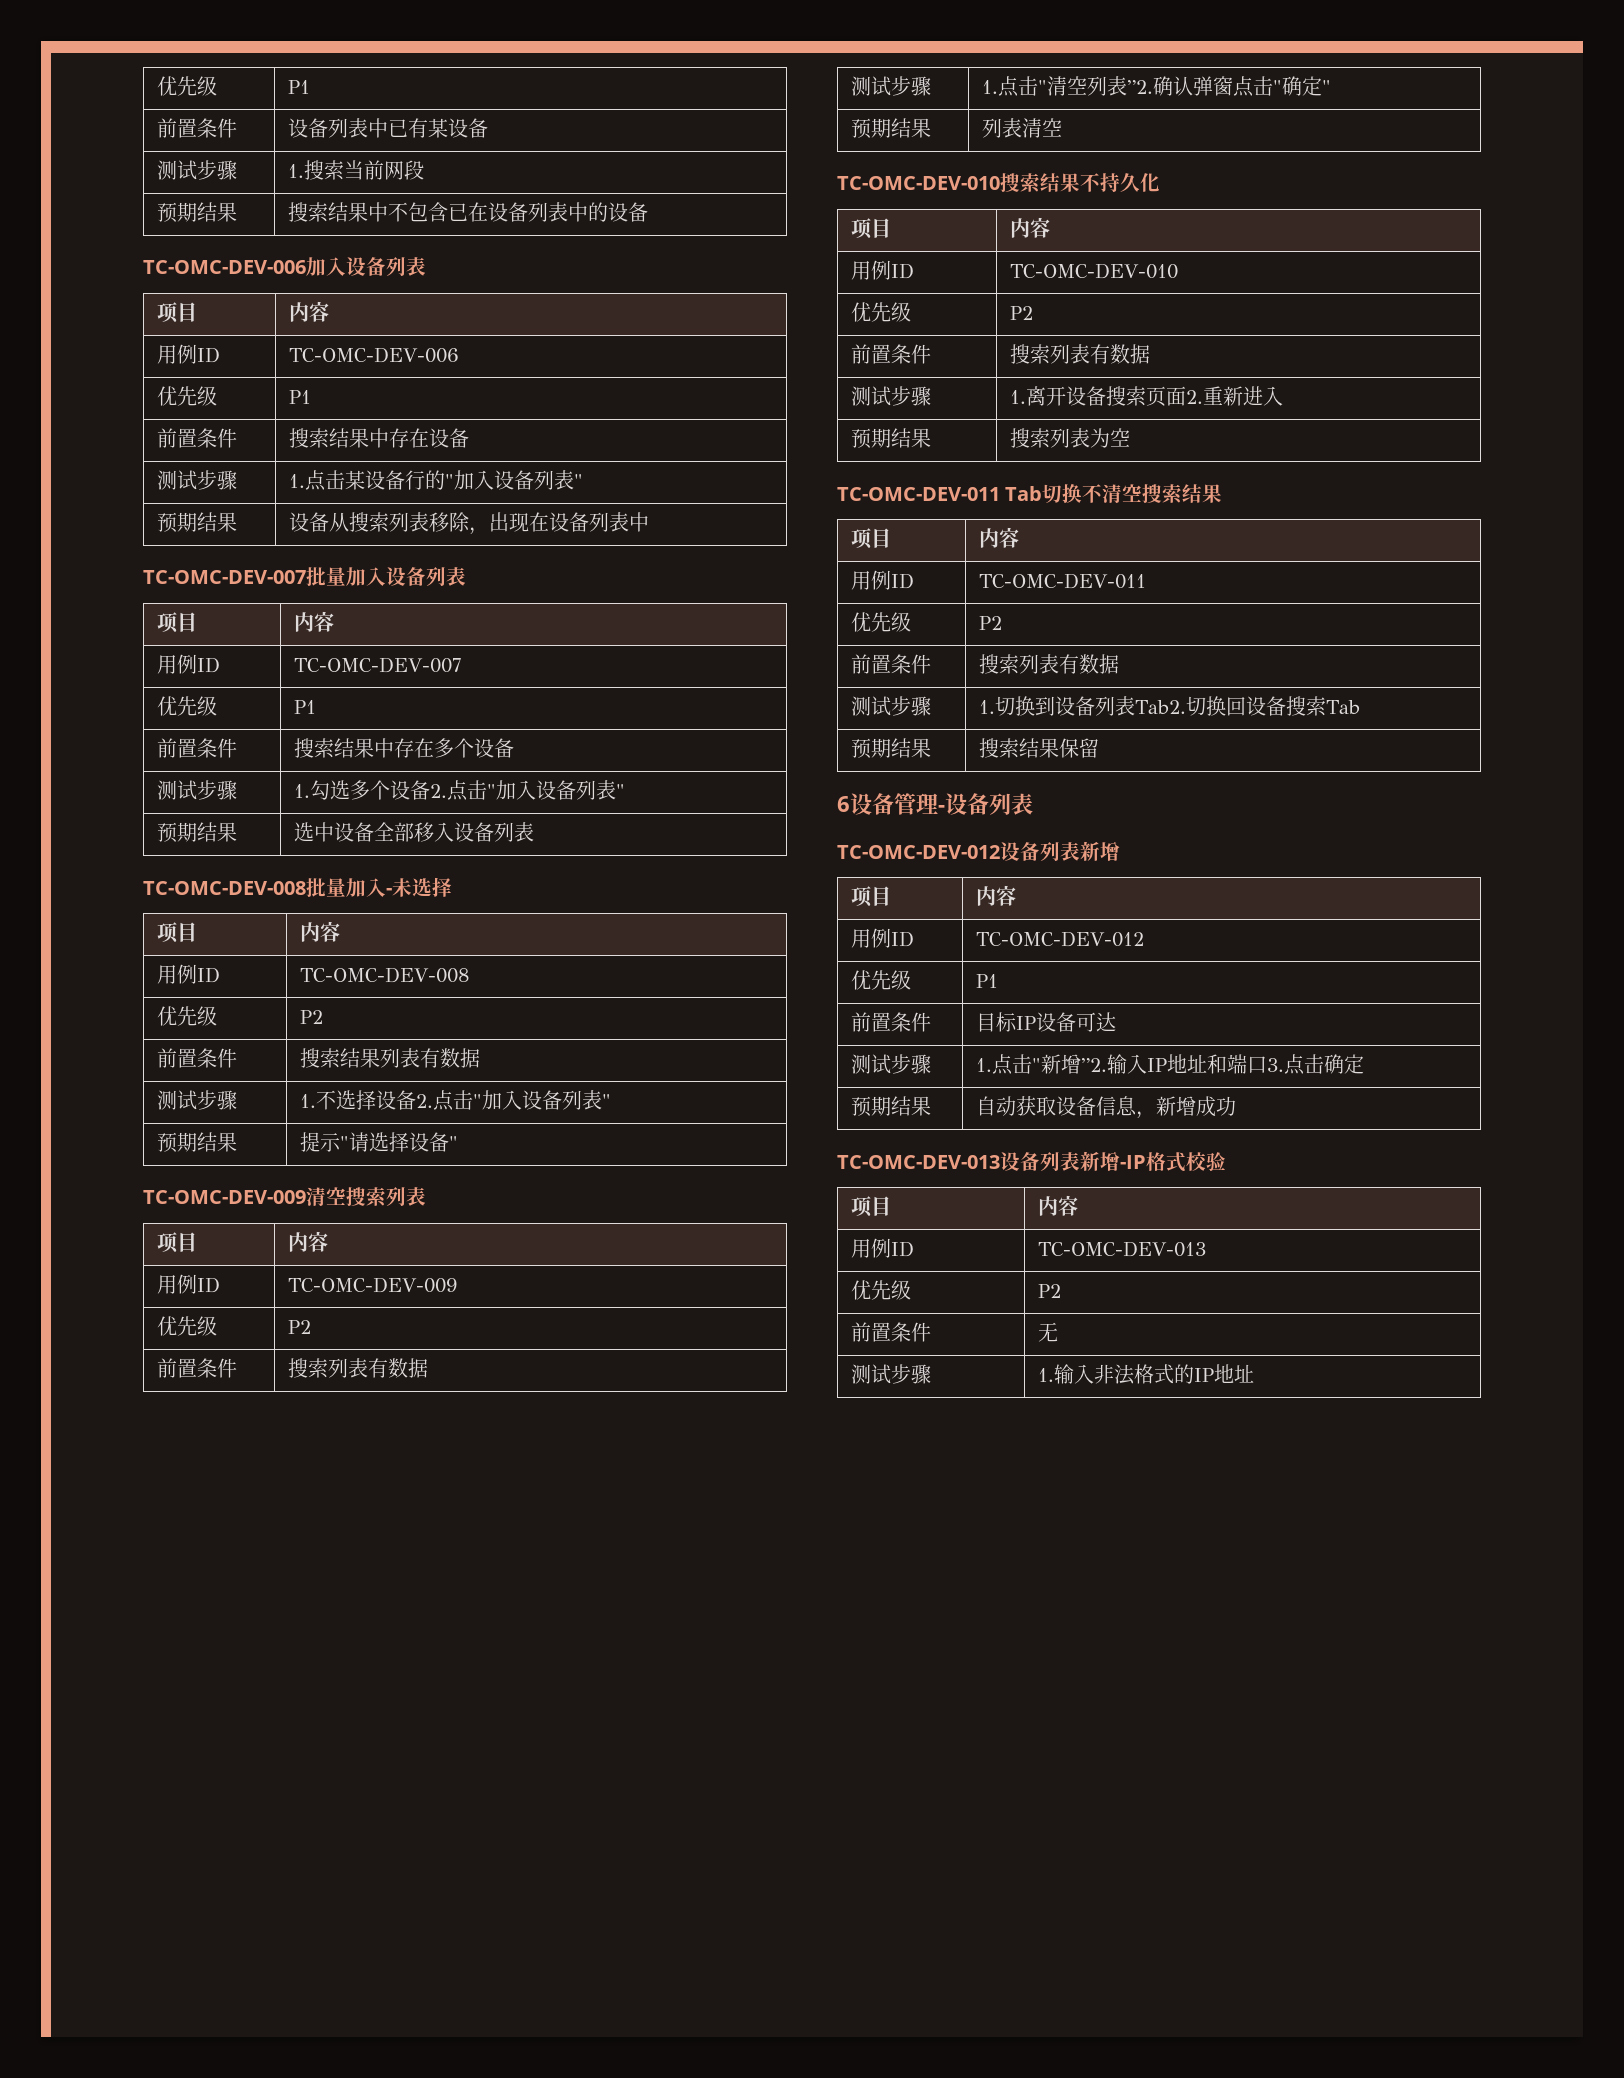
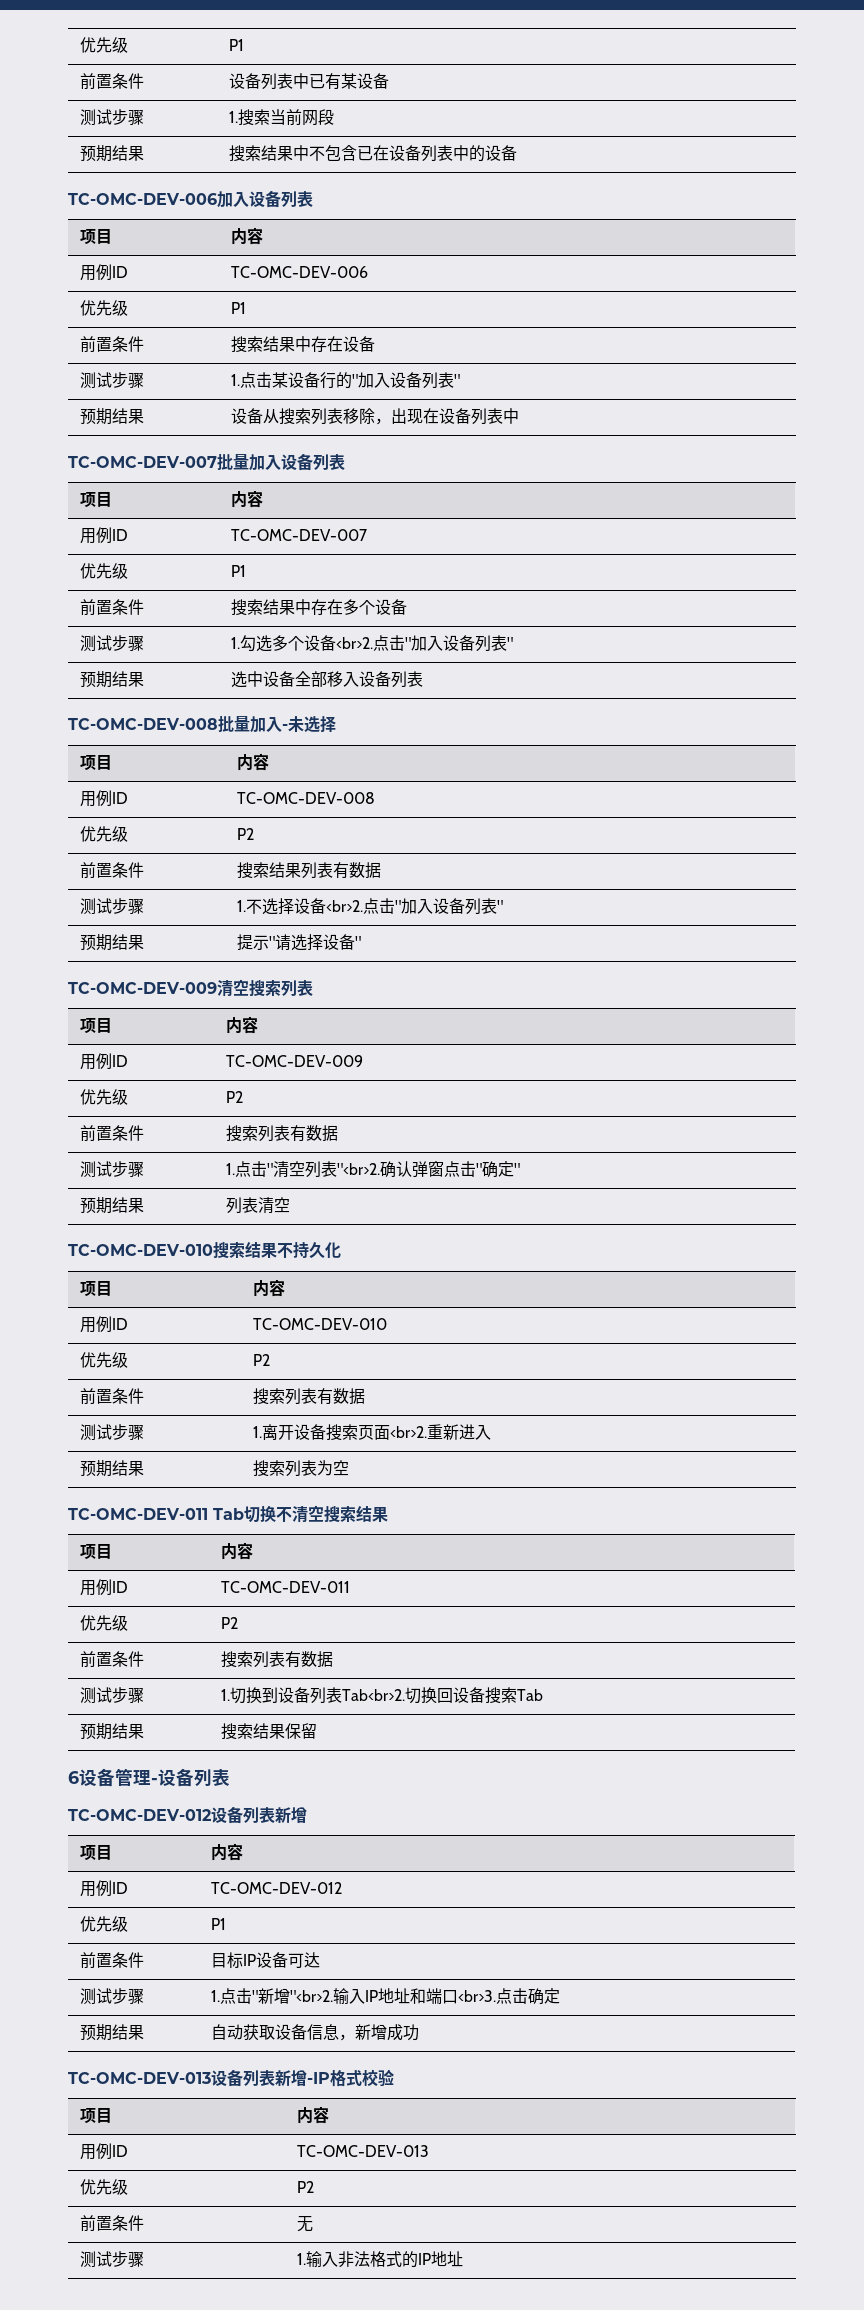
- 测试步骤 | 1.勾选多个设备2.点击"加入设备列表"
+ 测试步骤 | 1.勾选多个设备<br>2.点击"加入设备列表"
- 测试步骤 | 1.不选择设备2.点击"加入设备列表"
+ 测试步骤 | 1.不选择设备<br>2.点击"加入设备列表"
- 测试步骤 | 1.点击"清空列表”2.确认弹窗点击"确定"
+ 测试步骤 | 1.点击"清空列表"<br>2.确认弹窗点击"确定"
- 测试步骤 | 1.离开设备搜索页面2.重新进入
+ 测试步骤 | 1.离开设备搜索页面<br>2.重新进入
- 测试步骤 | 1.切换到设备列表Tab2.切换回设备搜索Tab
+ 测试步骤 | 1.切换到设备列表Tab<br>2.切换回设备搜索Tab
- 测试步骤 | 1.点击"新增”2.输入IP地址和端口3.点击确定
+ 测试步骤 | 1.点击"新增"<br>2.输入IP地址和端口<br>3.点击确定

